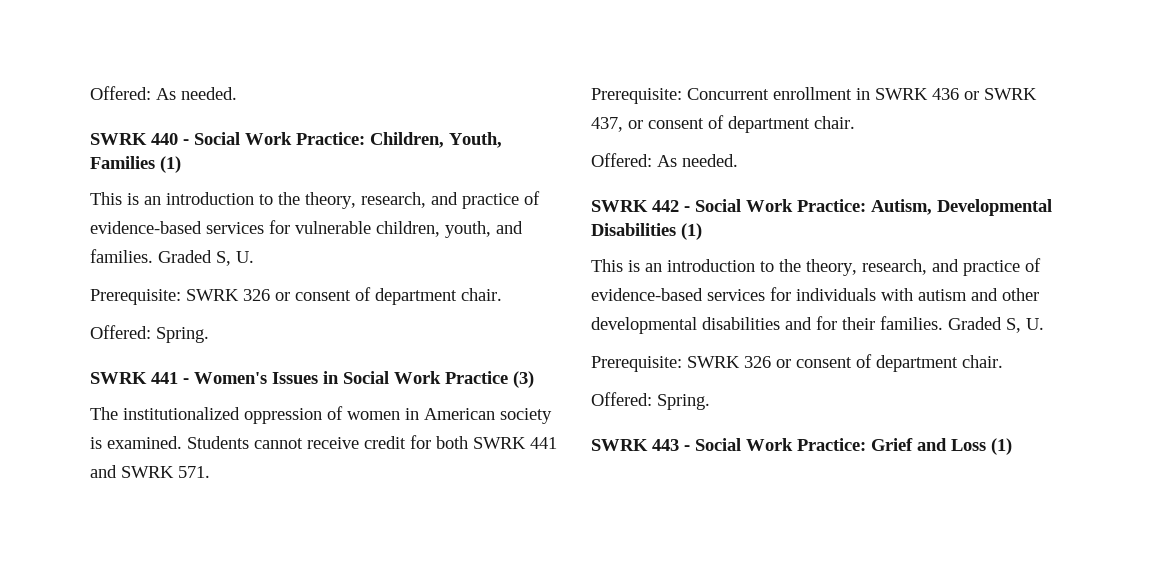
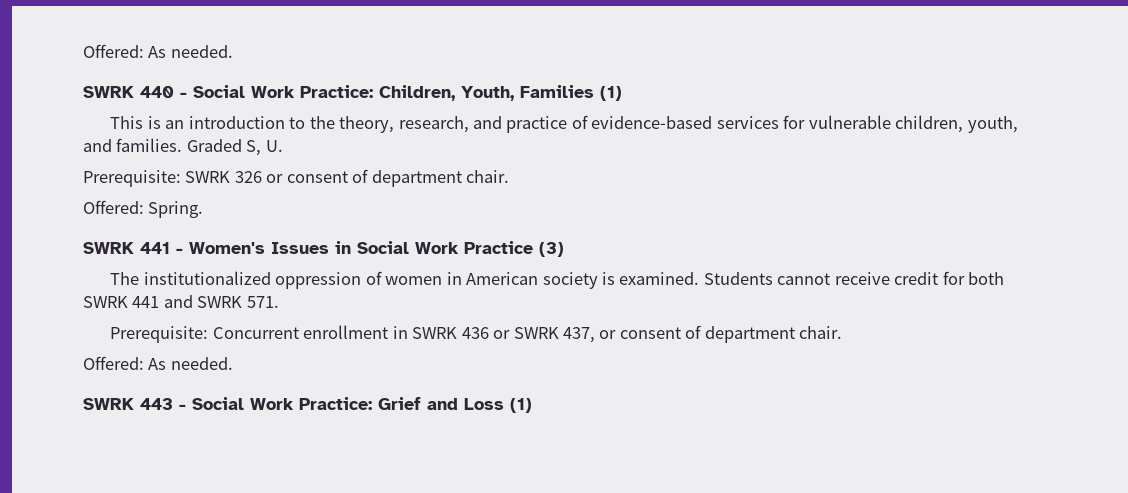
- SWRK 442 - Social Work Practice: Autism, Developmental Disabilities (1)
- This is an introduction to the theory, research, and practice of evidence-based services for individuals with autism and other developmental disabilities and for their families. Graded S, U.
- Prerequisite: SWRK 326 or consent of department chair.
- Offered: Spring.

